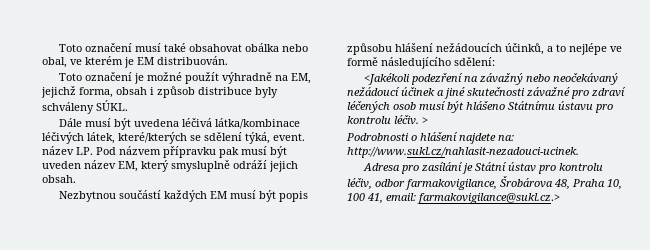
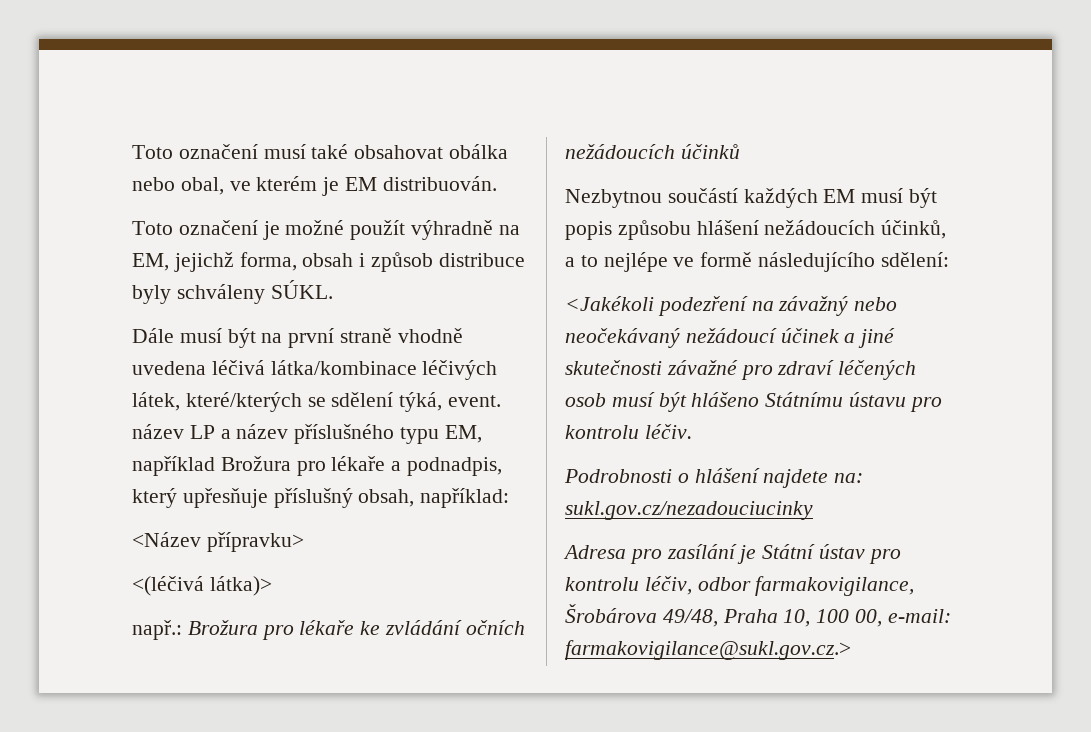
- Dále musí být uvedena léčivá látka/kombinace léčivých látek, které/kterých se sdělení týká, event. název LP. Pod názvem přípravku pak musí být uveden název EM, který smysluplně odráží jejich obsah.
+ Dále musí být na první straně vhodně uvedena léčivá látka/kombinace léčivých látek, které/kterých se sdělení týká, event. název LP a název příslušného typu EM, například Brožura pro lékaře a podnadpis, který upřesňuje příslušný obsah, například:
+ <Název přípravku>
+ <(léčivá látka)>
+ např.: Brožura pro lékaře ke zvládání očních nežádoucích účinků
- >
- Podrobnosti o hlášení najdete na: http://www.sukl.cz/nahlasit-nezadouci-ucinek.
+ Podrobnosti o hlášení najdete na: sukl.gov.cz/nezadouciucinky
- Adresa pro zasílání je Státní ústav pro kontrolu léčiv, odbor farmakovigilance, Šrobárova 48, Praha 10, 100 41, email: farmakovigilance@sukl.cz.>
+ Adresa pro zasílání je Státní ústav pro kontrolu léčiv, odbor farmakovigilance, Šrobárova 49/48, Praha 10, 100 00, e-mail: farmakovigilance@sukl.gov.cz.>

